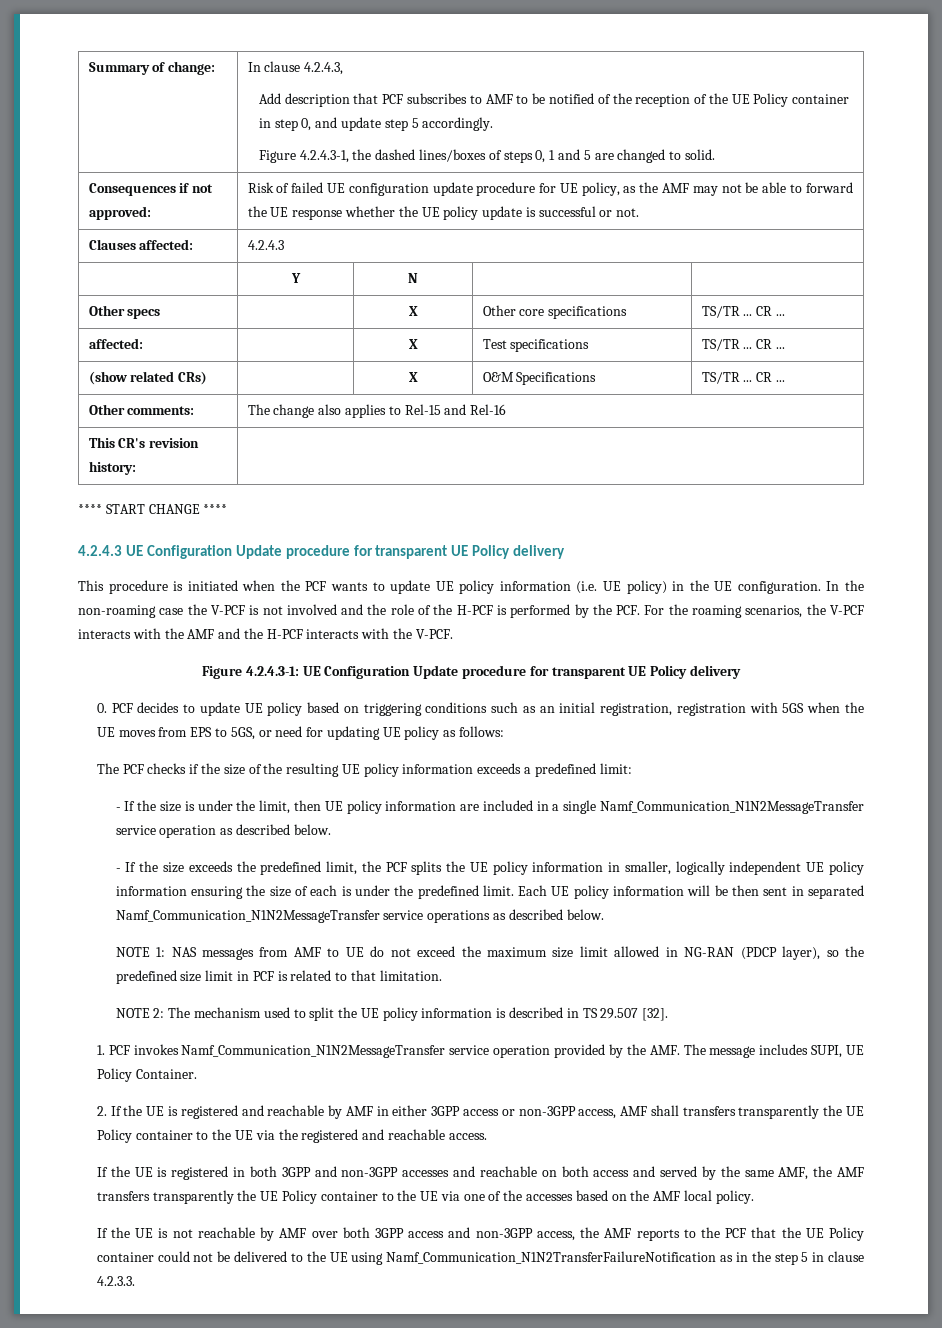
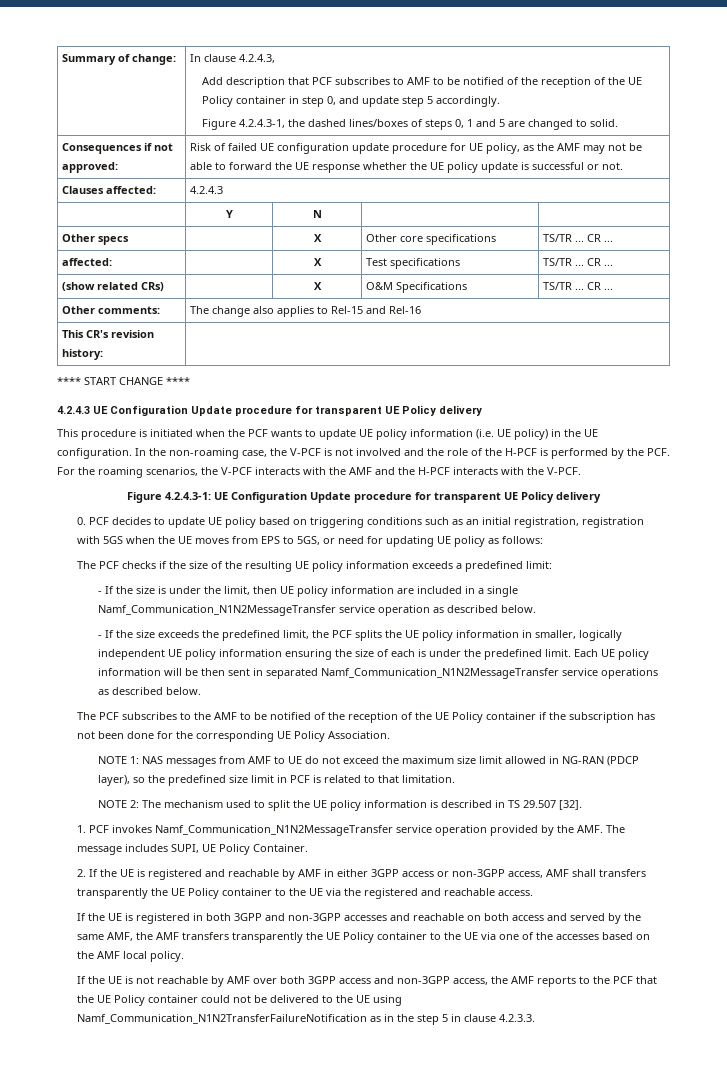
- In the non-roaming case the V-PCF is not involved and the role of the H-PCF is performed by the PCF. For the roaming scenarios, the V-PCF interacts with the AMF and the H-PCF interacts with the V-PCF.
+ In the non-roaming case, the V-PCF is not involved and the role of the H-PCF is performed by the PCF. For the roaming scenarios, the V-PCF interacts with the AMF and the H-PCF interacts with the V-PCF.
+ The PCF subscribes to the AMF to be notified of the reception of the UE Policy container if the subscription has not been done for the corresponding UE Policy Association.

